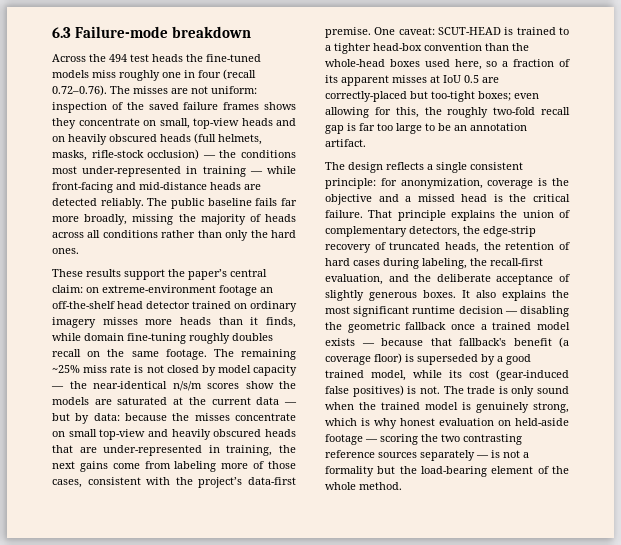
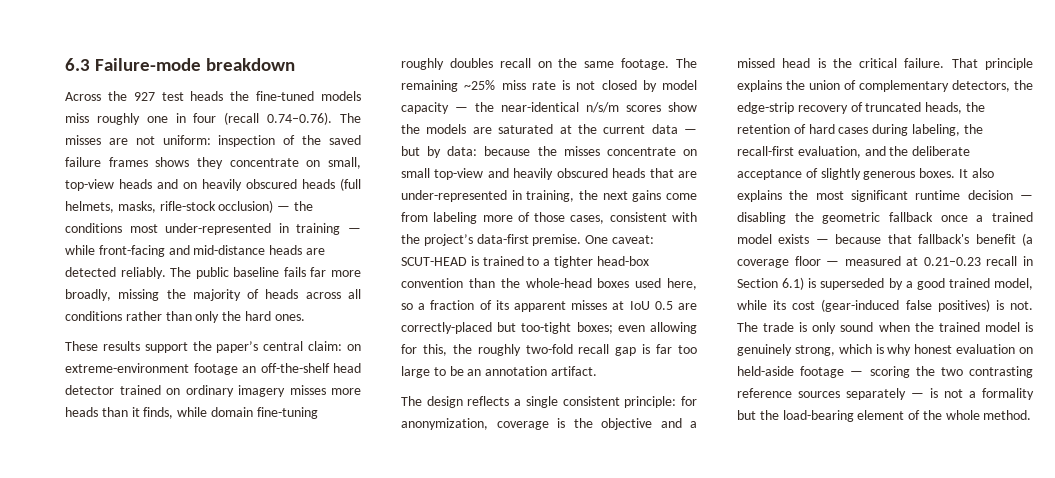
- Across the 494 test heads the fine-tuned models miss roughly one in four (recall 0.72–0.76). The misses are not uniform: inspection of the saved failure frames shows they concentrate on small, top-view heads and on heavily obscured heads (full helmets, masks, rifle-stock occlusion) — the conditions most under-represented in training — while front-facing and mid-distance heads are detected reliably.
+ Across the 927 test heads the fine-tuned models miss roughly one in four (recall 0.74–0.76). The misses are not uniform: inspection of the saved failure frames shows they concentrate on small, top-view heads and on heavily obscured heads (full helmets, masks, rifle-stock occlusion) — the conditions most under-represented in training — while front-facing and mid-distance heads are detected reliably.
- It also explains the most significant runtime decision — disabling the geometric fallback once a trained model exists — because that fallback's benefit (a coverage floor) is superseded by a good trained model, while its cost (gear-induced false positives) is not.
+ It also explains the most significant runtime decision — disabling the geometric fallback once a trained model exists — because that fallback's benefit (a coverage floor — measured at 0.21–0.23 recall in Section 6.1) is superseded by a good trained model, while its cost (gear-induced false positives) is not.

